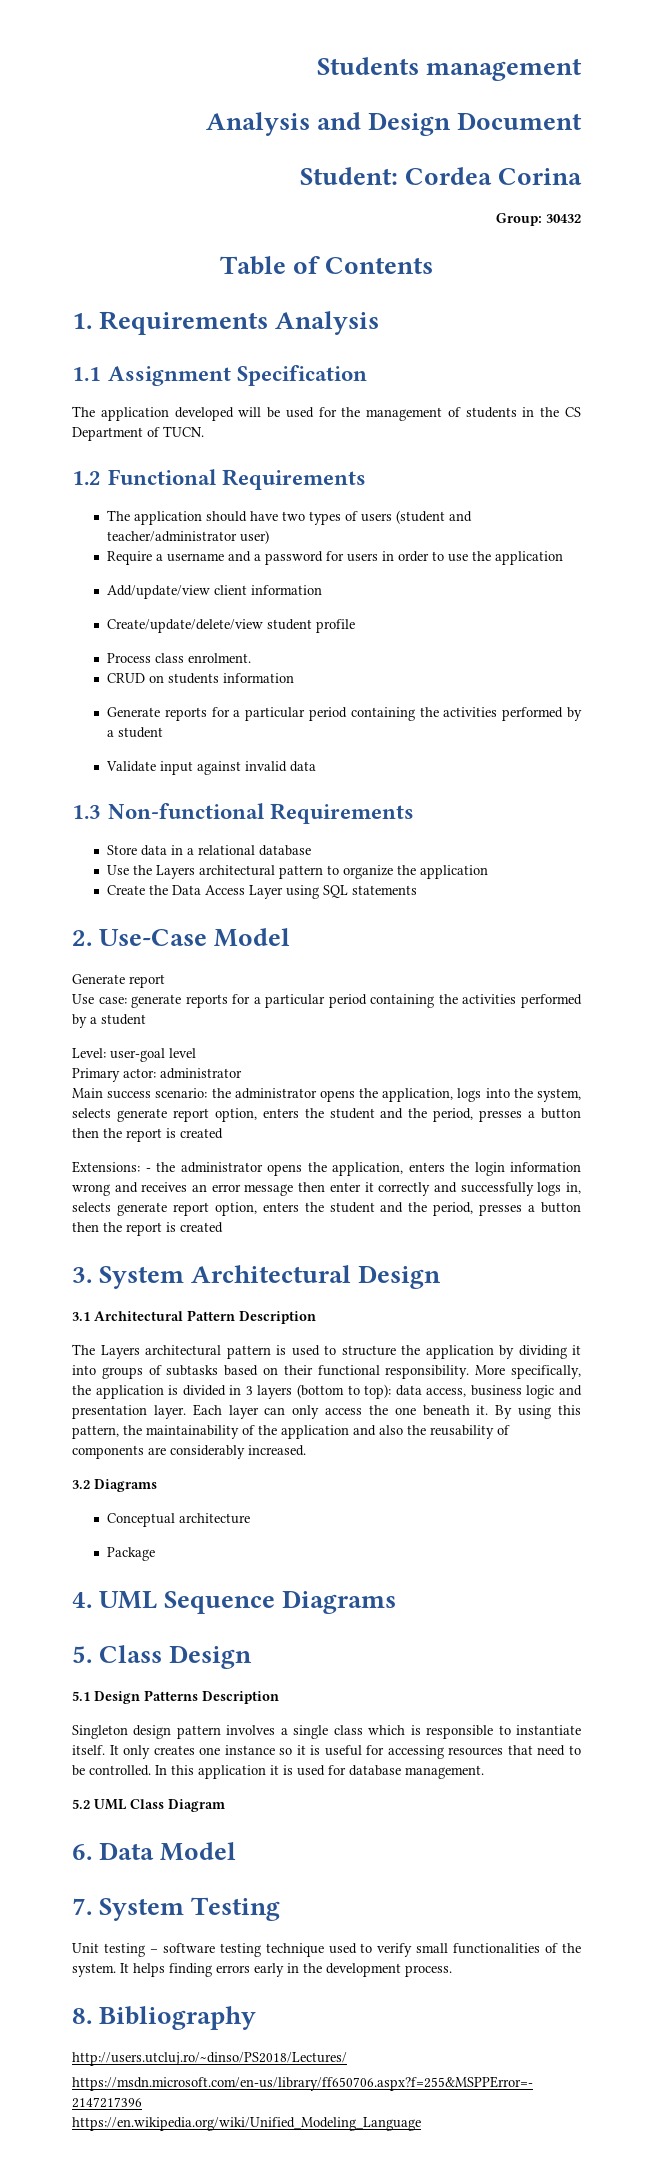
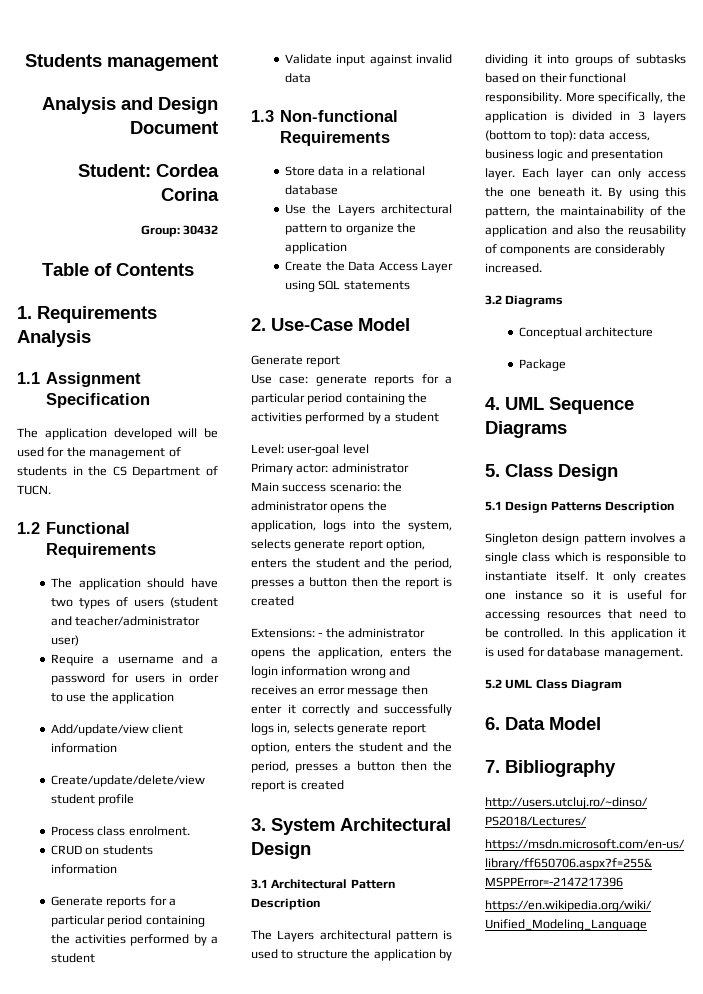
- 7. System Testing
- Unit testing – software testing technique used to verify small functionalities of the system. It helps finding errors early in the development process.
- 8. Bibliography
+ 7. Bibliography

